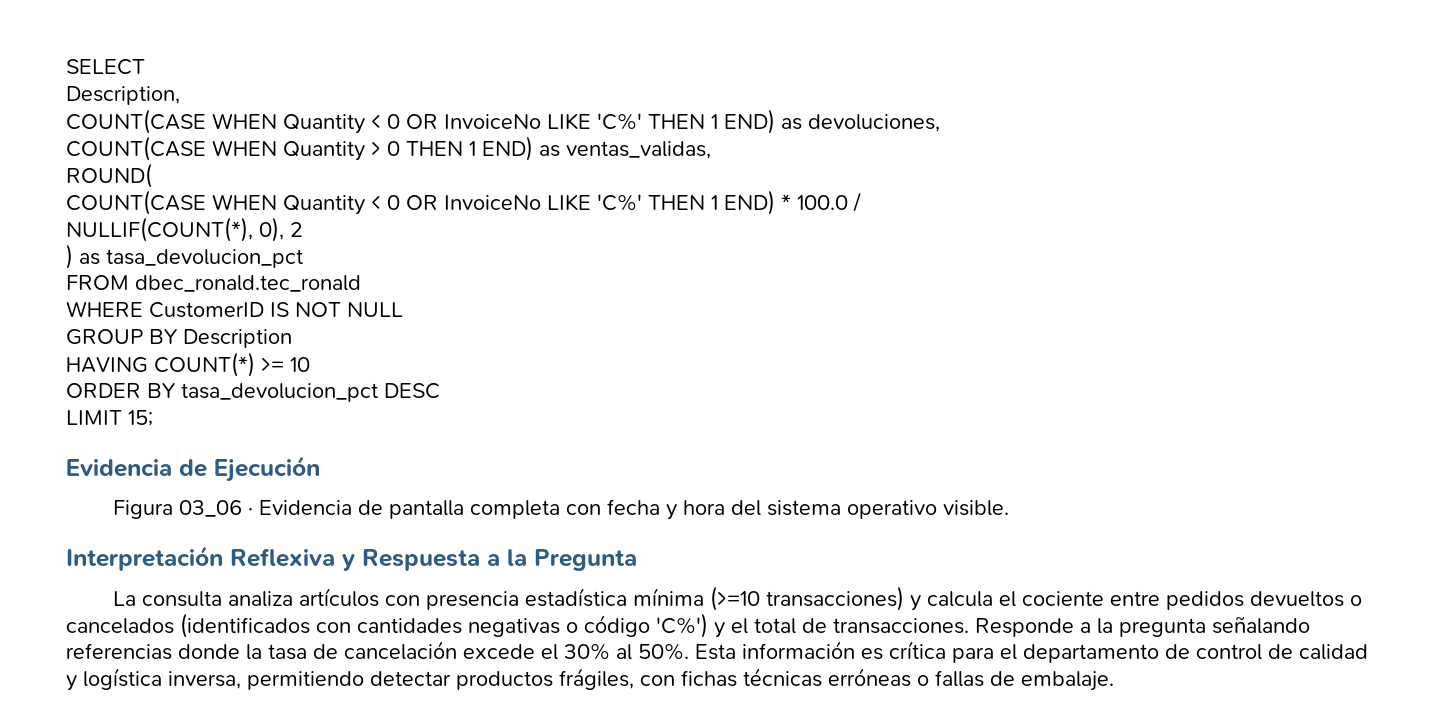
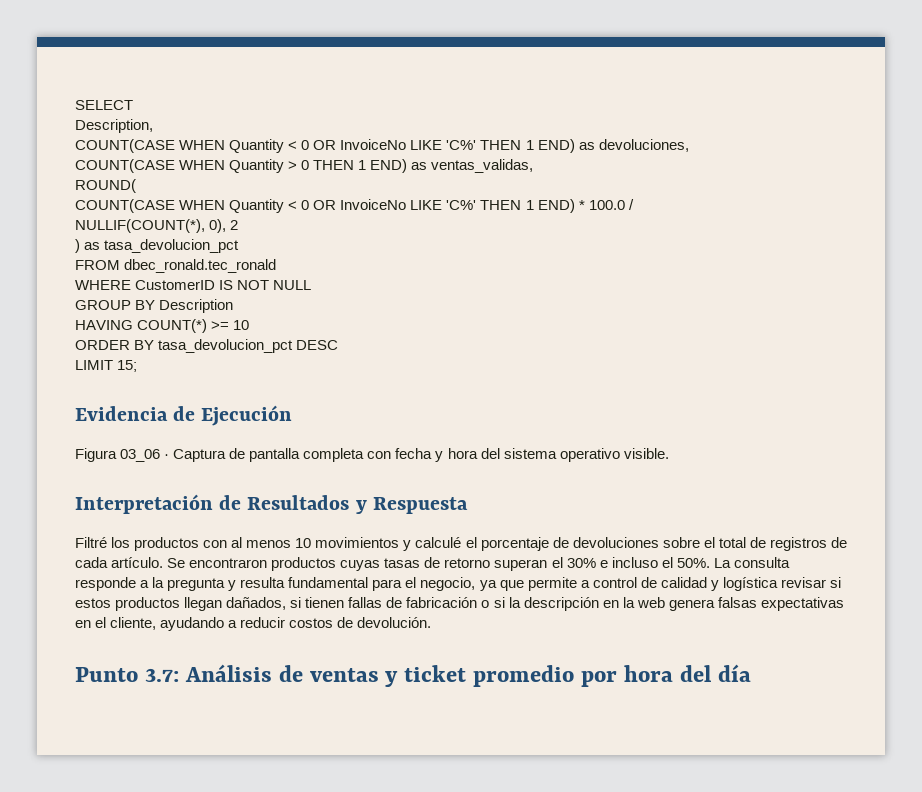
- Figura 03_06 · Evidencia de pantalla completa con fecha y hora del sistema operativo visible.
+ Figura 03_06 · Captura de pantalla completa con fecha y hora del sistema operativo visible.
- Interpretación Reflexiva y Respuesta a la Pregunta
- La consulta analiza artículos con presencia estadística mínima (>=10 transacciones) y calcula el cociente entre pedidos devueltos o cancelados (identificados con cantidades negativas o código 'C%') y el total de transacciones. Responde a la pregunta señalando referencias donde la tasa de cancelación excede el 30% al 50%. Esta información es crítica para el departamento de control de calidad y logística inversa, permitiendo detectar productos frágiles, con fichas técnicas erróneas o fallas de embalaje.
+ Interpretación de Resultados y Respuesta
+ Filtré los productos con al menos 10 movimientos y calculé el porcentaje de devoluciones sobre el total de registros de cada artículo. Se encontraron productos cuyas tasas de retorno superan el 30% e incluso el 50%. La consulta responde a la pregunta y resulta fundamental para el negocio, ya que permite a control de calidad y logística revisar si estos productos llegan dañados, si tienen fallas de fabricación o si la descripción en la web genera falsas expectativas en el cliente, ayudando a reducir costos de devolución.
+ Punto 3.7: Análisis de ventas y ticket promedio por hora del día

